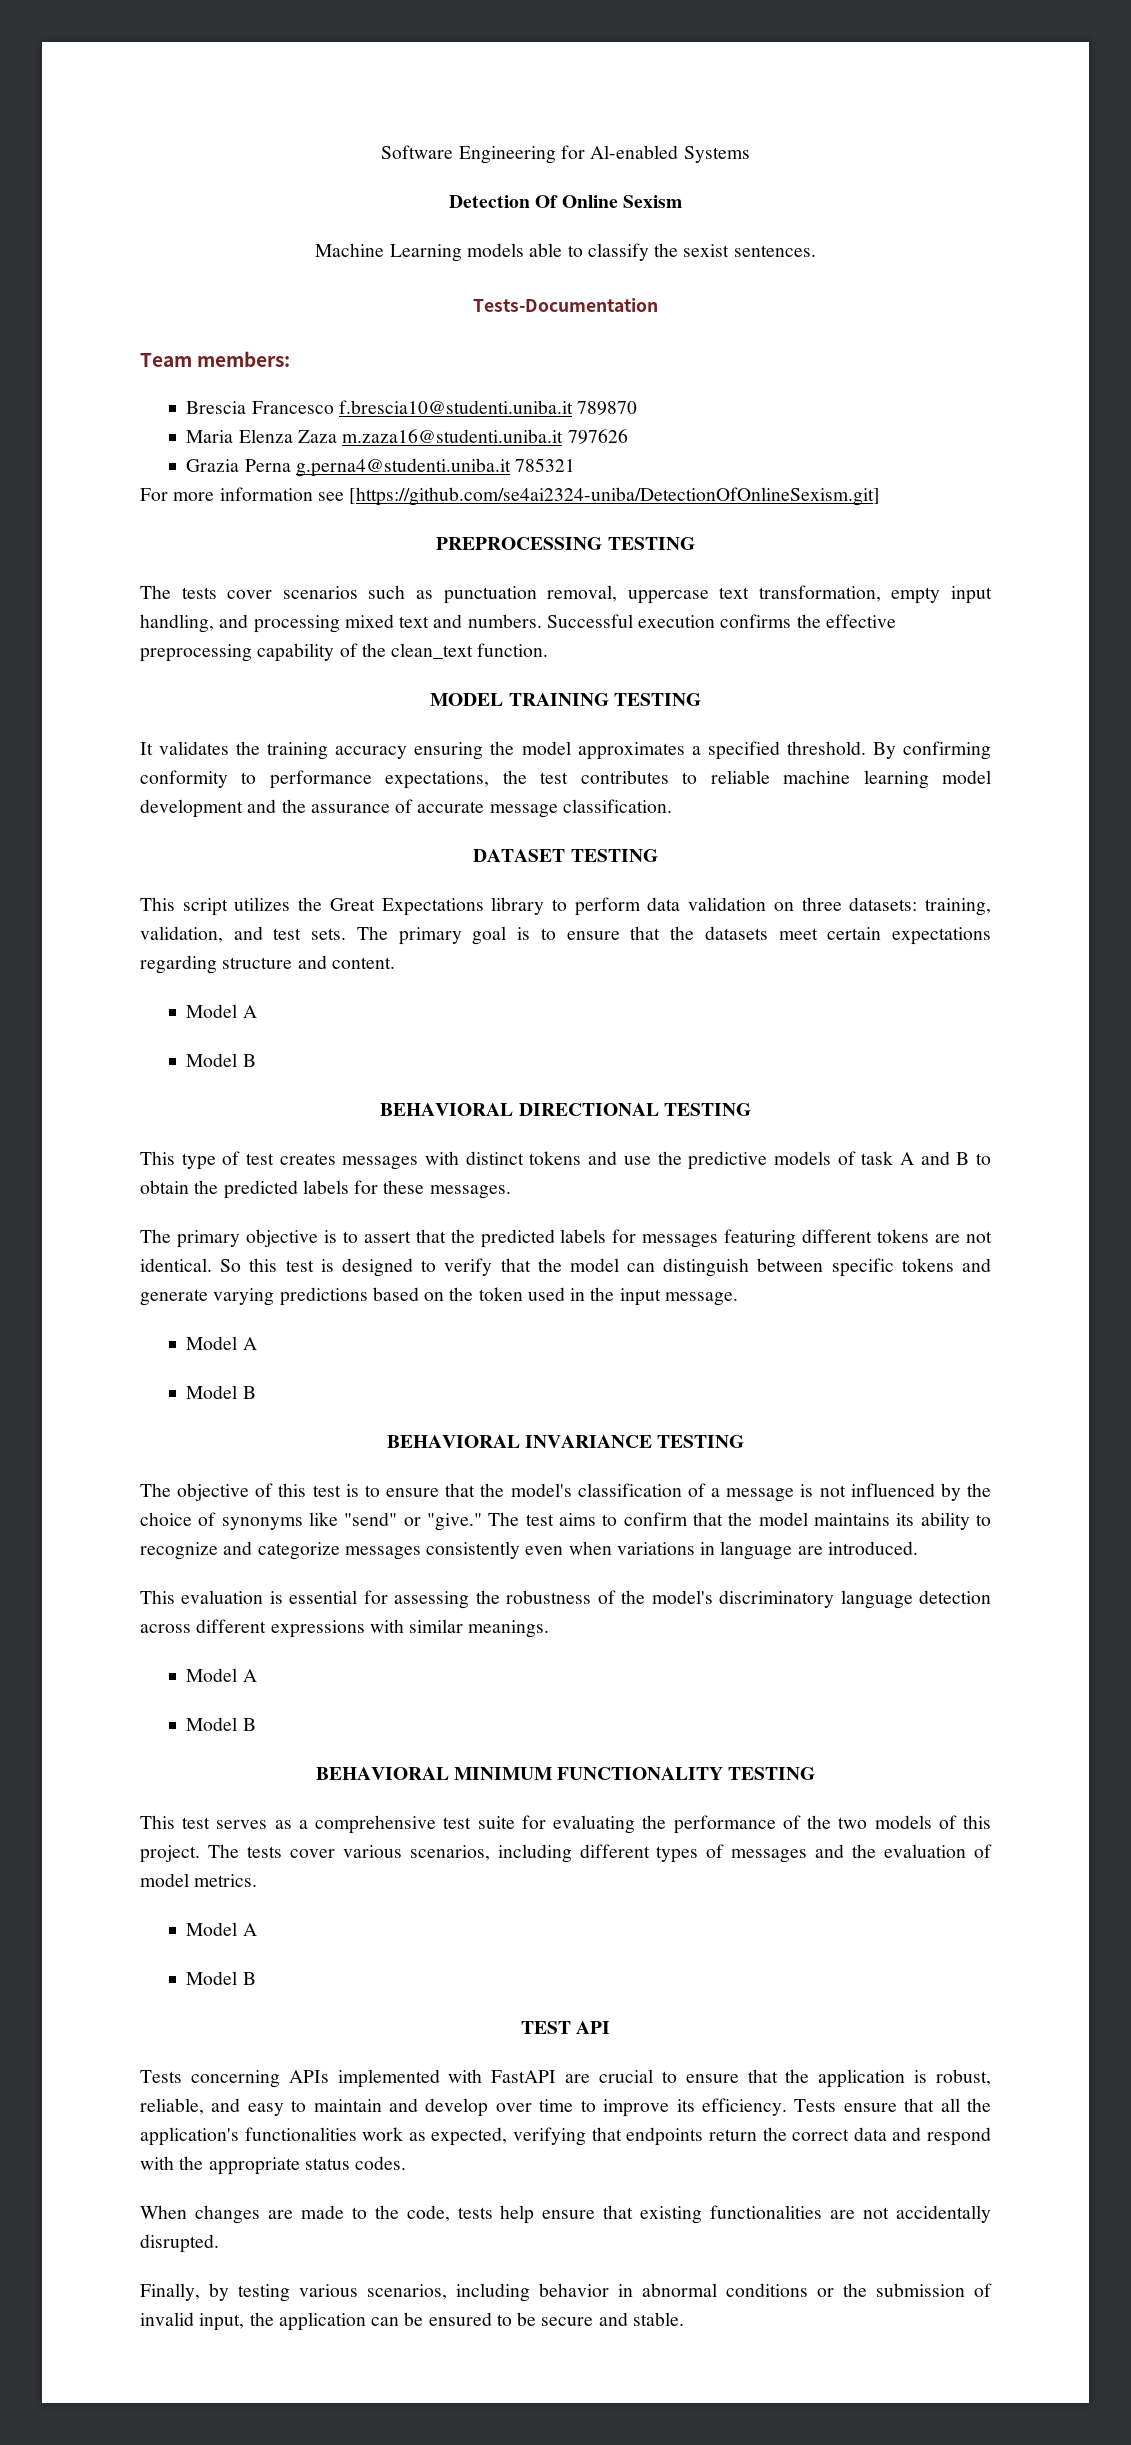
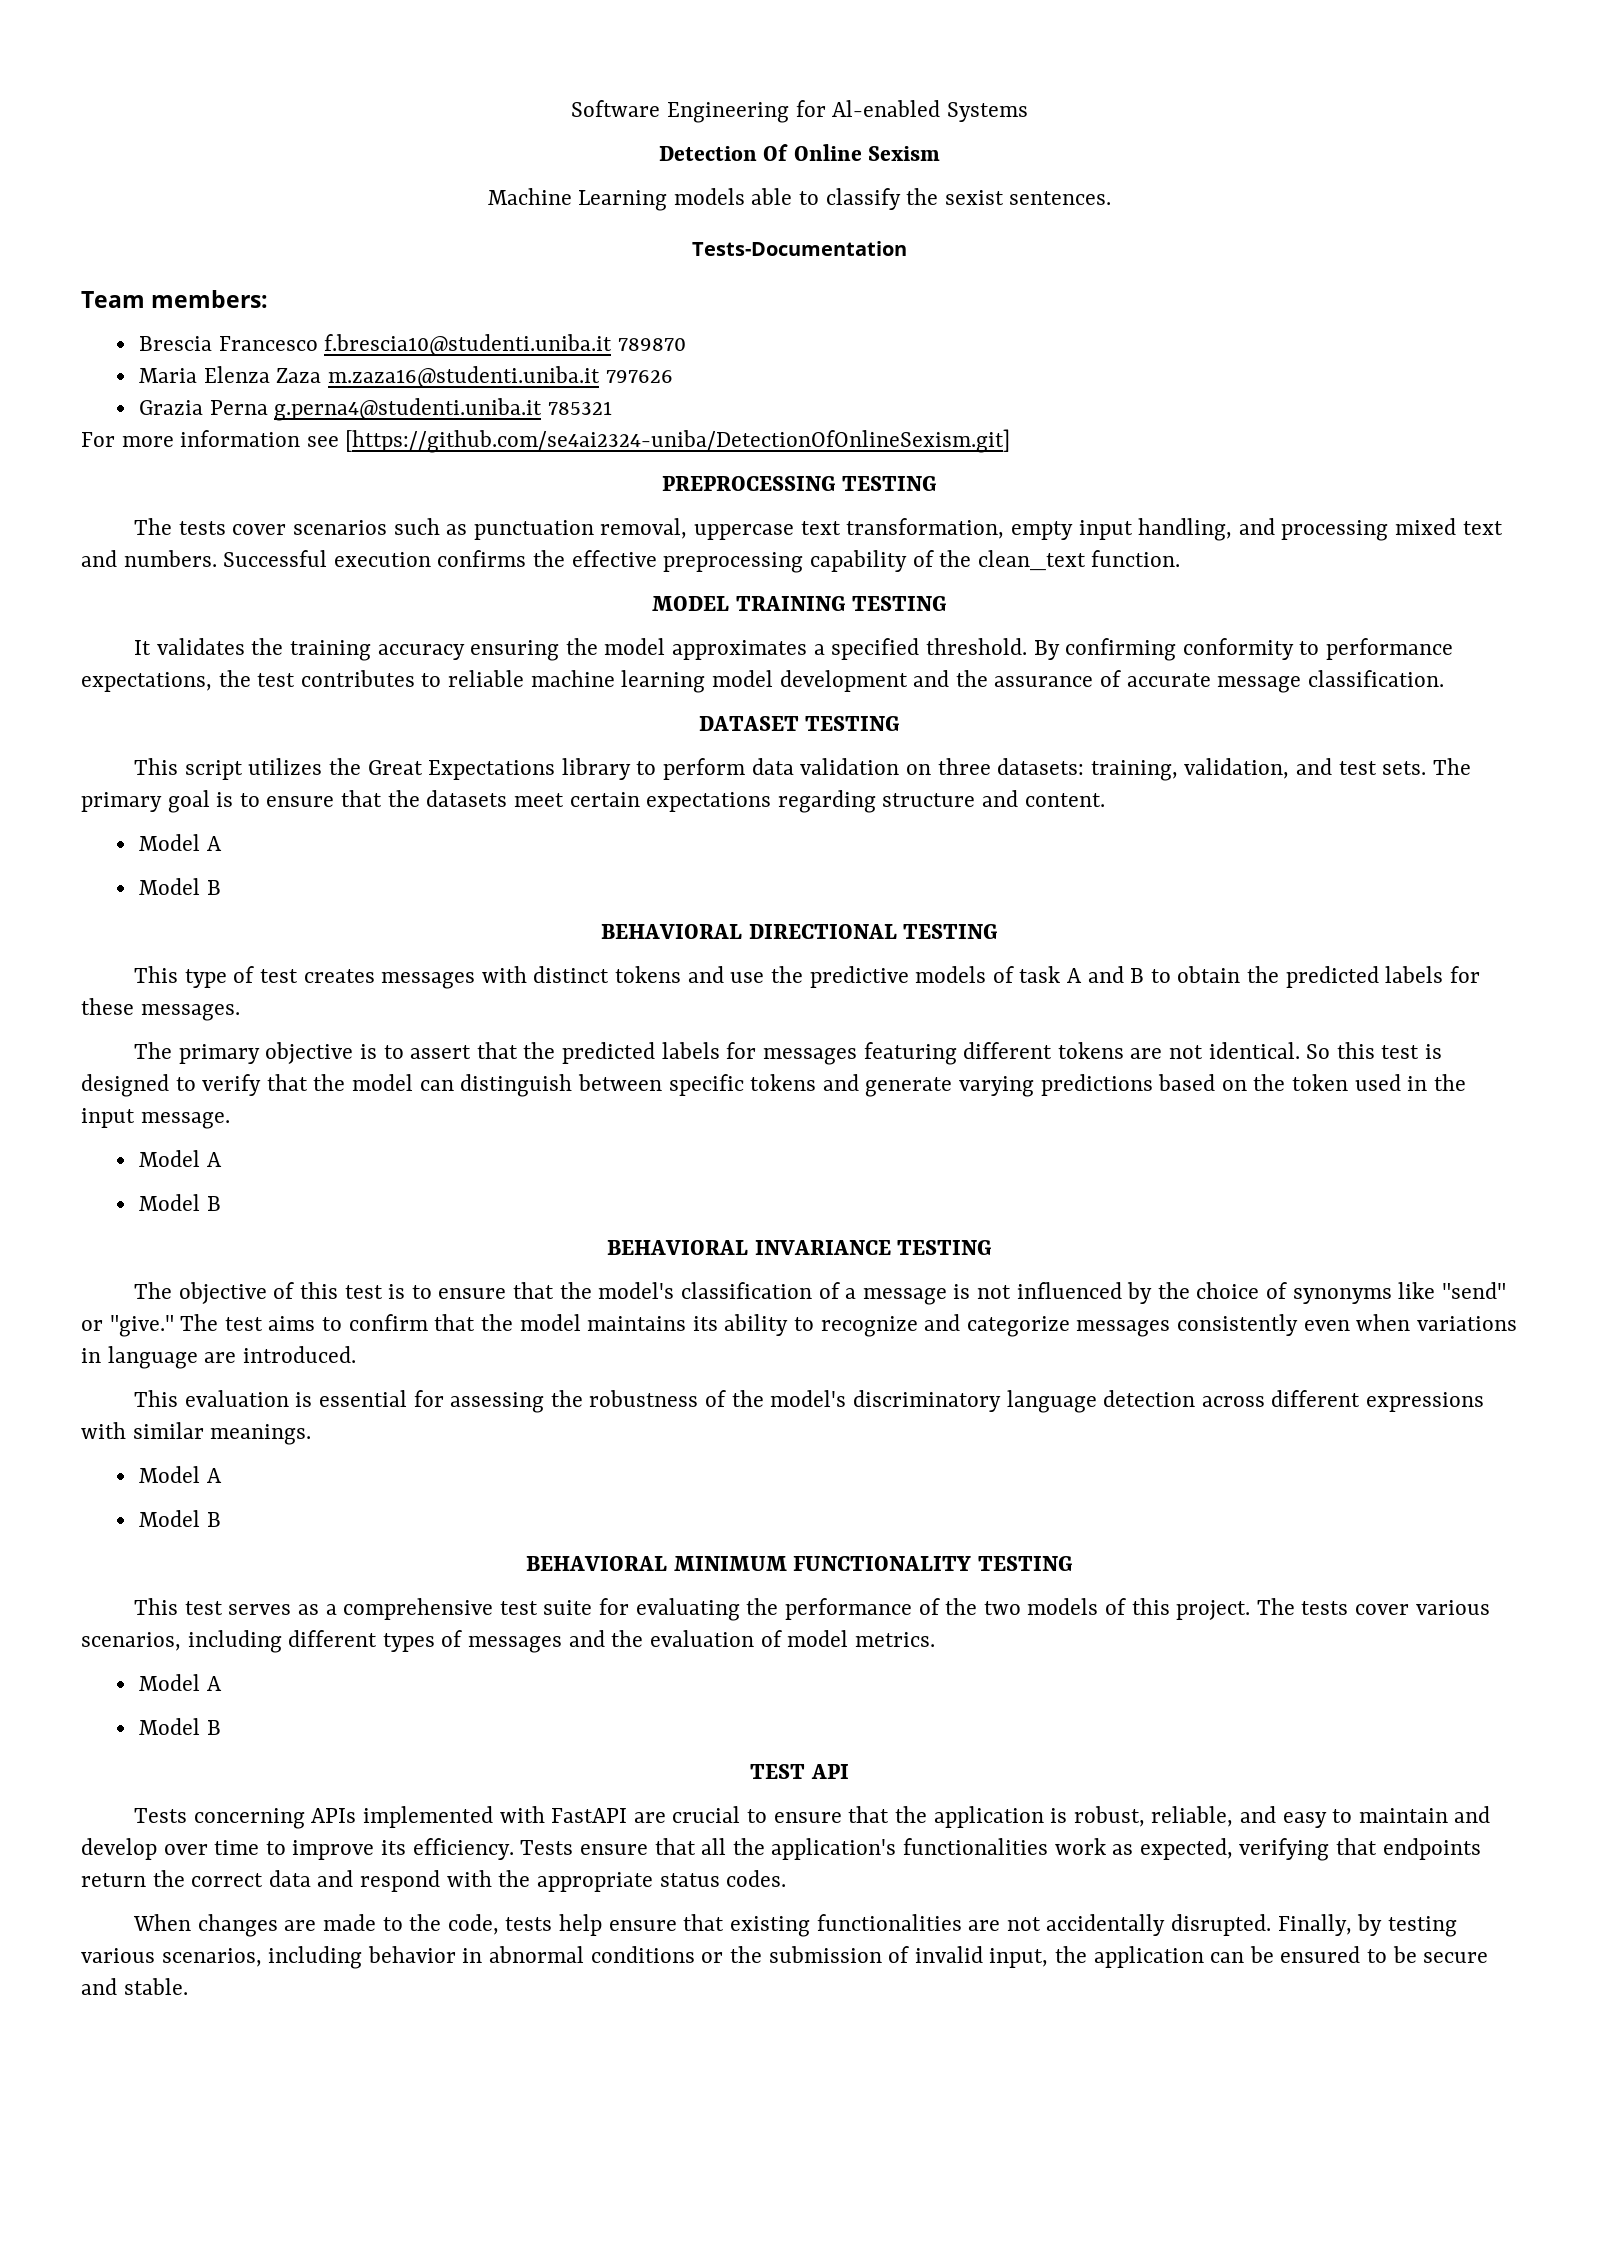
- When changes are made to the code, tests help ensure that existing functionalities are not accidentally disrupted.
- Finally, by testing various scenarios, including behavior in abnormal conditions or the submission of invalid input, the application can be ensured to be secure and stable.
+ When changes are made to the code, tests help ensure that existing functionalities are not accidentally disrupted. Finally, by testing various scenarios, including behavior in abnormal conditions or the submission of invalid input, the application can be ensured to be secure and stable.

